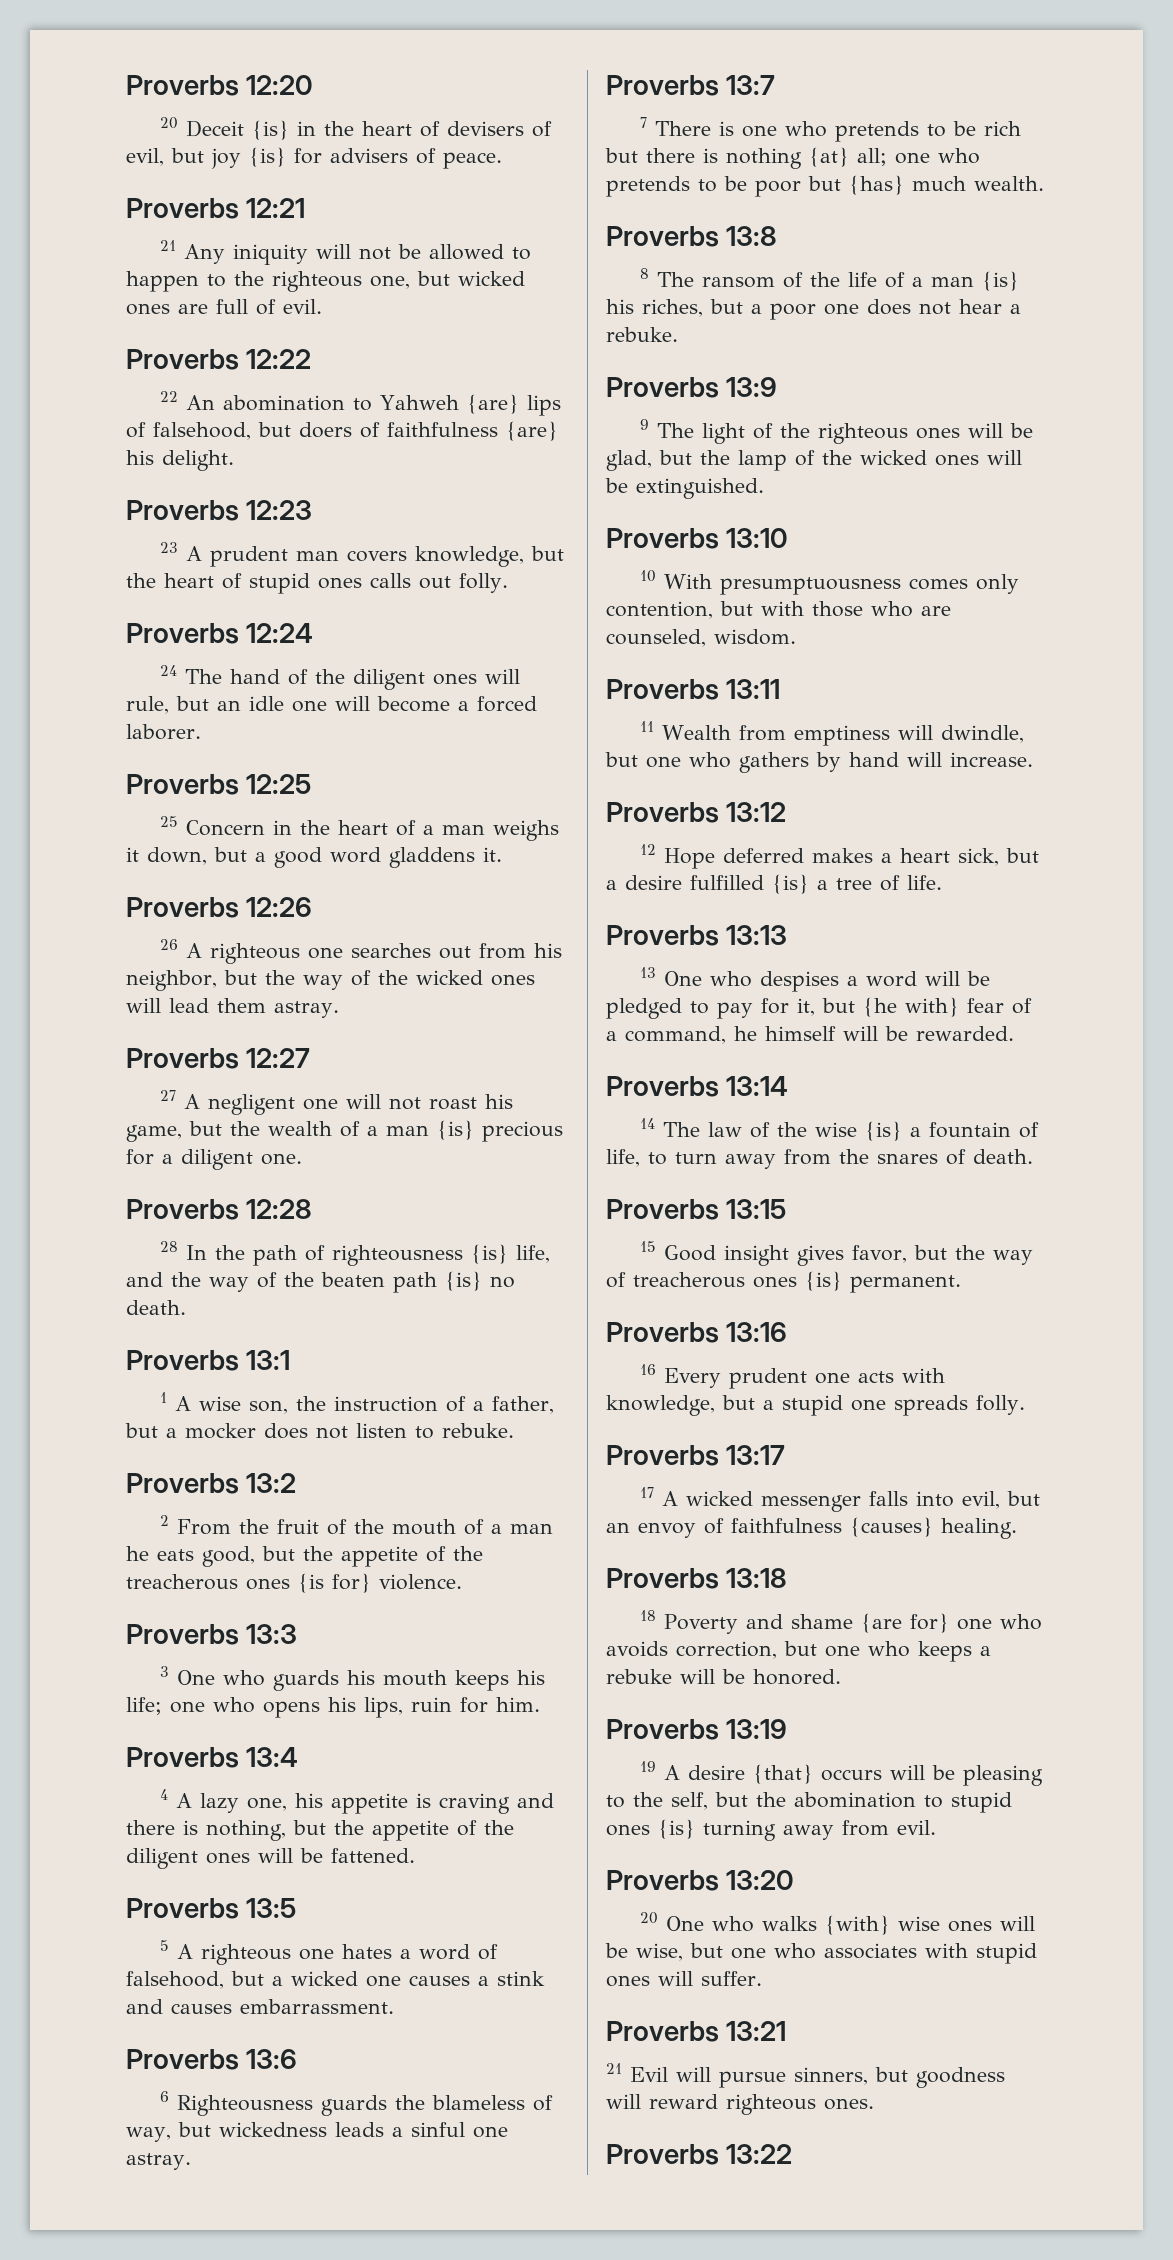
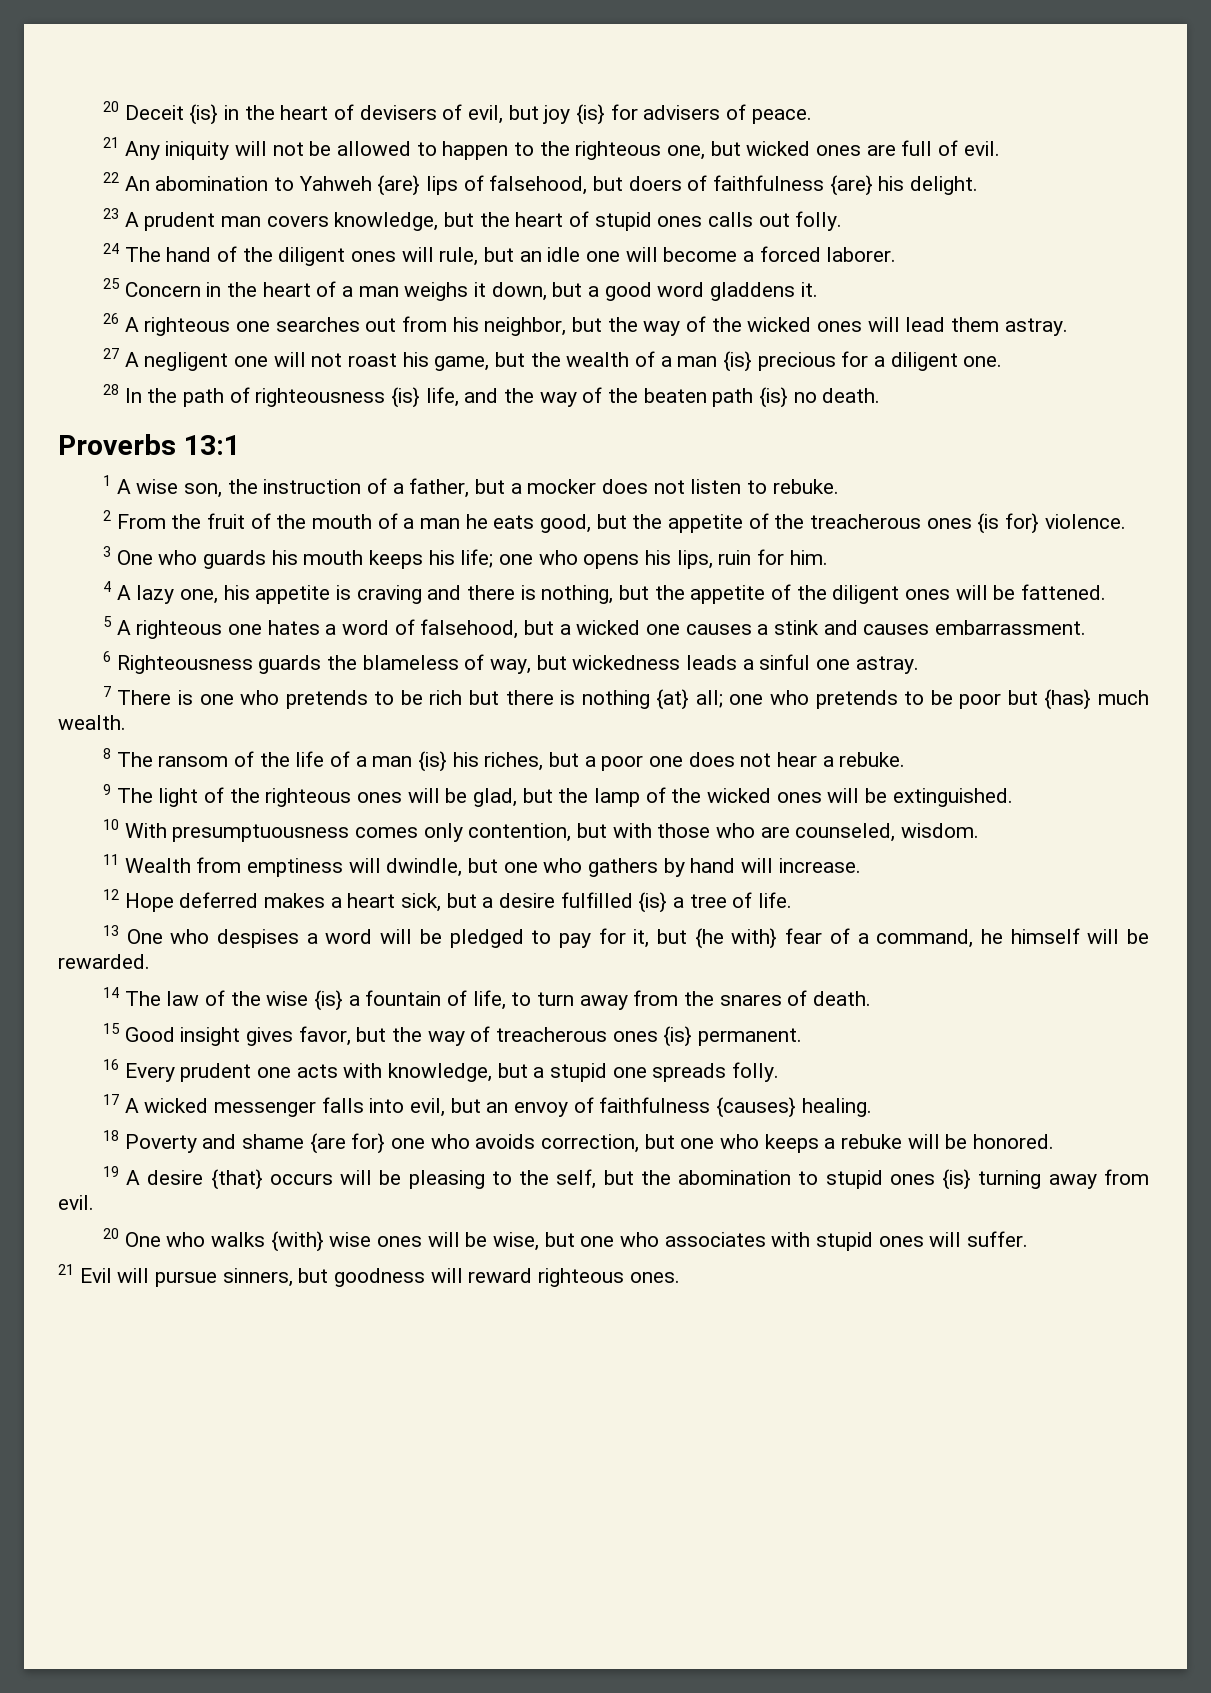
- Proverbs 12:20
- Proverbs 12:21
- Proverbs 12:22
- Proverbs 12:23
- Proverbs 12:24
- Proverbs 12:25
- Proverbs 12:26
- Proverbs 12:27
- Proverbs 12:28
- Proverbs 13:2
- Proverbs 13:3
- Proverbs 13:4
- Proverbs 13:5
- Proverbs 13:6
- Proverbs 13:7
- Proverbs 13:8
- Proverbs 13:9
- Proverbs 13:10
- Proverbs 13:11
- Proverbs 13:12
- Proverbs 13:13
- Proverbs 13:14
- Proverbs 13:15
- Proverbs 13:16
- Proverbs 13:17
- Proverbs 13:18
- Proverbs 13:19
- Proverbs 13:20
- Proverbs 13:21
- Proverbs 13:22

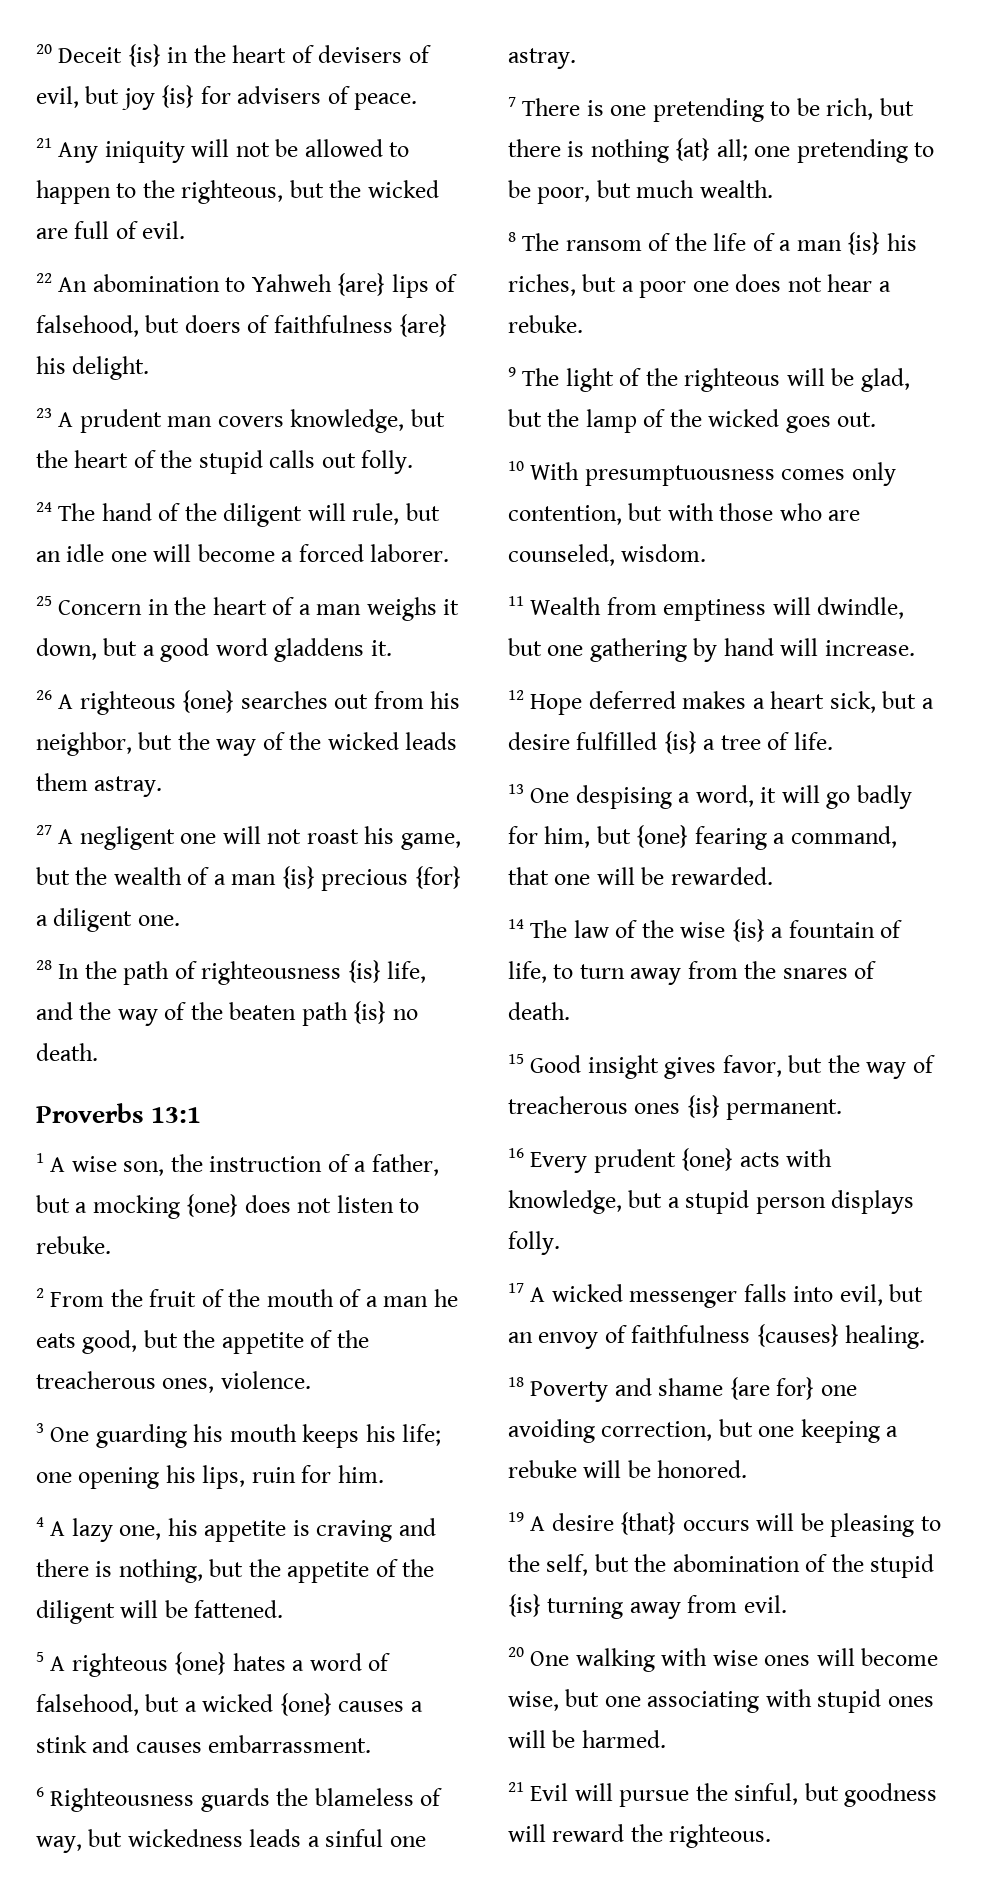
- 21 Any iniquity will not be allowed to happen to the righteous one, but wicked ones are full of evil.
+ 21 Any iniquity will not be allowed to happen to the righteous, but the wicked are full of evil.
- 23 A prudent man covers knowledge, but the heart of stupid ones calls out folly.
+ 23 A prudent man covers knowledge, but the heart of the stupid calls out folly.
- 24 The hand of the diligent ones will rule, but an idle one will become a forced laborer.
+ 24 The hand of the diligent will rule, but an idle one will become a forced laborer.
- 26 A righteous one searches out from his neighbor, but the way of the wicked ones will lead them astray.
+ 26 A righteous {one} searches out from his neighbor, but the way of the wicked leads them astray.
- 27 A negligent one will not roast his game, but the wealth of a man {is} precious for a diligent one.
+ 27 A negligent one will not roast his game, but the wealth of a man {is} precious {for} a diligent one.
- 1 A wise son, the instruction of a father, but a mocker does not listen to rebuke.
+ 1 A wise son, the instruction of a father, but a mocking {one} does not listen to rebuke.
- 2 From the fruit of the mouth of a man he eats good, but the appetite of the treacherous ones {is for} violence.
+ 2 From the fruit of the mouth of a man he eats good, but the appetite of the treacherous ones, violence.
- 3 One who guards his mouth keeps his life; one who opens his lips, ruin for him.
+ 3 One guarding his mouth keeps his life; one opening his lips, ruin for him.
- 4 A lazy one, his appetite is craving and there is nothing, but the appetite of the diligent ones will be fattened.
+ 4 A lazy one, his appetite is craving and there is nothing, but the appetite of the diligent will be fattened.
- 5 A righteous one hates a word of falsehood, but a wicked one causes a stink and causes embarrassment.
+ 5 A righteous {one} hates a word of falsehood, but a wicked {one} causes a stink and causes embarrassment.
- 7 There is one who pretends to be rich but there is nothing {at} all; one who pretends to be poor but {has} much wealth.
+ 7 There is one pretending to be rich, but there is nothing {at} all; one pretending to be poor, but much wealth.
- 9 The light of the righteous ones will be glad, but the lamp of the wicked ones will be extinguished.
+ 9 The light of the righteous will be glad, but the lamp of the wicked goes out.
- 11 Wealth from emptiness will dwindle, but one who gathers by hand will increase.
+ 11 Wealth from emptiness will dwindle, but one gathering by hand will increase.
- 13 One who despises a word will be pledged to pay for it, but {he with} fear of a command, he himself will be rewarded.
+ 13 One despising a word, it will go badly for him, but {one} fearing a command, that one will be rewarded.
- 16 Every prudent one acts with knowledge, but a stupid one spreads folly.
+ 16 Every prudent {one} acts with knowledge, but a stupid person displays folly.
- 18 Poverty and shame {are for} one who avoids correction, but one who keeps a rebuke will be honored.
+ 18 Poverty and shame {are for} one avoiding correction, but one keeping a rebuke will be honored.
- 19 A desire {that} occurs will be pleasing to the self, but the abomination to stupid ones {is} turning away from evil.
+ 19 A desire {that} occurs will be pleasing to the self, but the abomination of the stupid {is} turning away from evil.
- 20 One who walks {with} wise ones will be wise, but one who associates with stupid ones will suffer.
+ 20 One walking with wise ones will become wise, but one associating with stupid ones will be harmed.
- 21 Evil will pursue sinners, but goodness will reward righteous ones.
+ 21 Evil will pursue the sinful, but goodness will reward the righteous.

